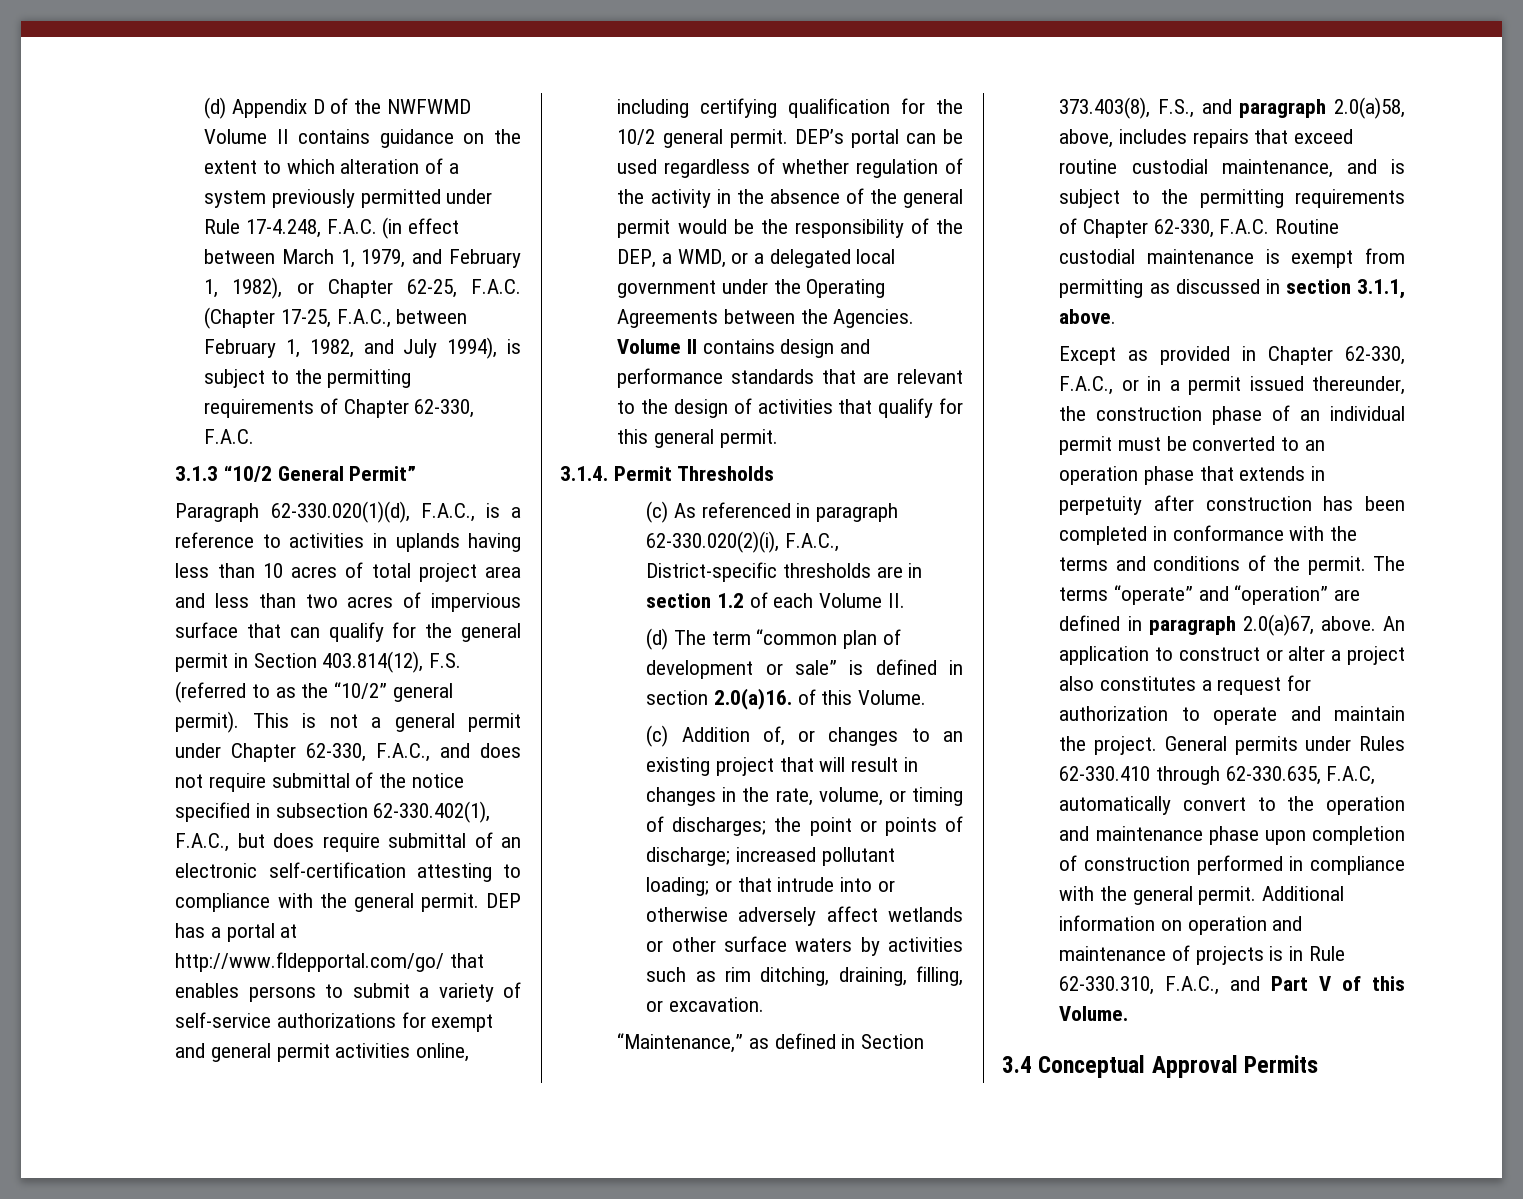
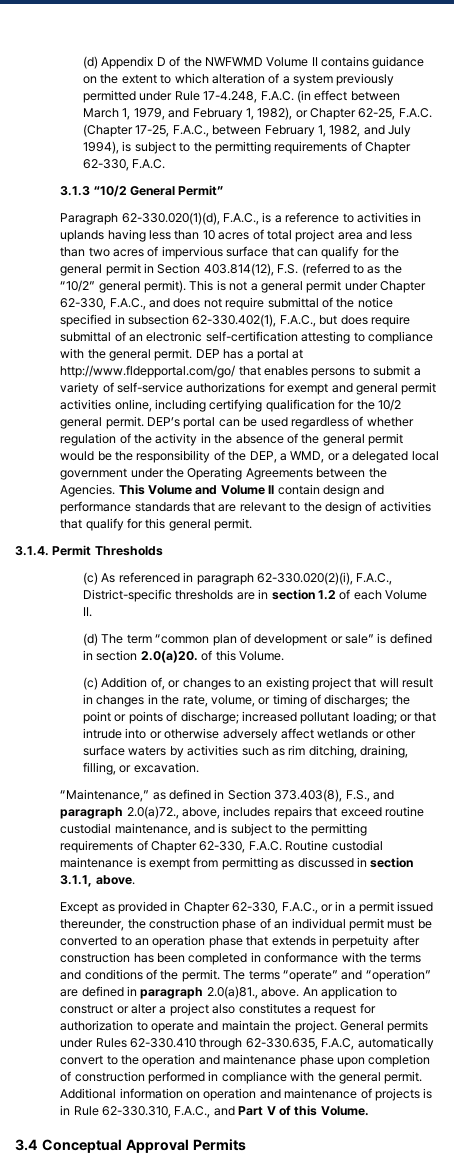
- Volume II contains design and performance standards that are relevant to the design of activities that qualify for this general permit.
+ This Volume and Volume II contain design and performance standards that are relevant to the design of activities that qualify for this general permit.
- (d) The term “common plan of development or sale” is defined in section 2.0(a)16. of this Volume.
+ (d) The term “common plan of development or sale” is defined in section 2.0(a)20. of this Volume.
- “Maintenance,” as defined in Section 373.403(8), F.S., and paragraph 2.0(a)58, above, includes repairs that exceed routine custodial maintenance, and is subject to the permitting requirements of Chapter 62-330, F.A.C. Routine custodial maintenance is exempt from permitting as discussed in section 3.1.1, above.
+ “Maintenance,” as defined in Section 373.403(8), F.S., and paragraph 2.0(a)72., above, includes repairs that exceed routine custodial maintenance, and is subject to the permitting requirements of Chapter 62-330, F.A.C. Routine custodial maintenance is exempt from permitting as discussed in section 3.1.1, above.
- The terms “operate” and “operation” are defined in paragraph 2.0(a)67, above.
+ The terms “operate” and “operation” are defined in paragraph 2.0(a)81., above.

